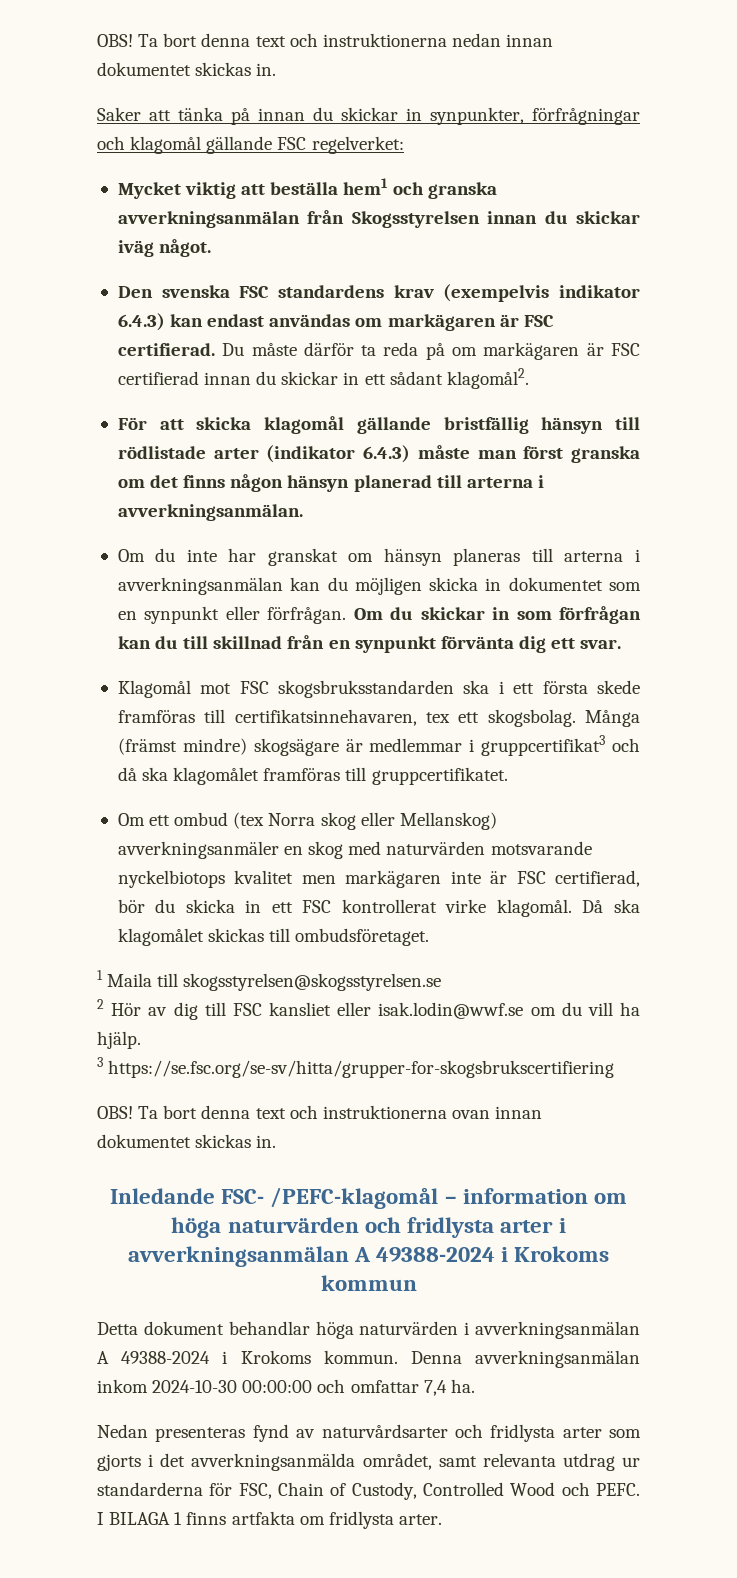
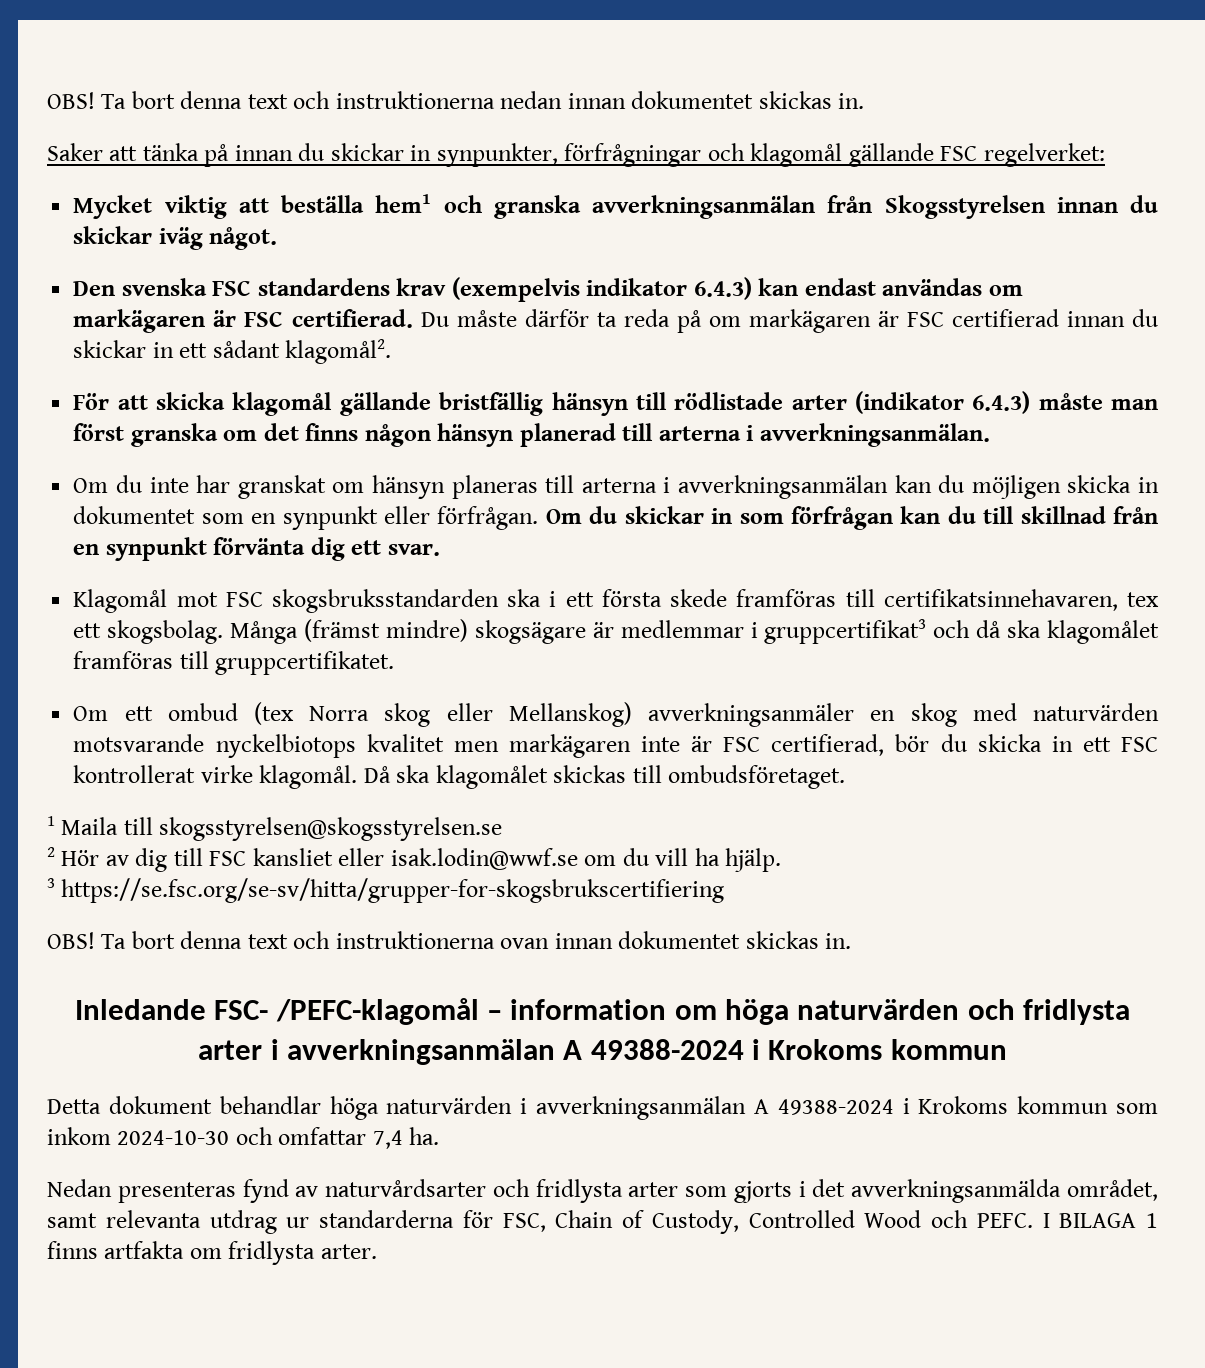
- Detta dokument behandlar höga naturvärden i avverkningsanmälan A 49388-2024 i Krokoms kommun. Denna avverkningsanmälan inkom 2024-10-30 00:00:00 och omfattar 7,4 ha.
+ Detta dokument behandlar höga naturvärden i avverkningsanmälan A 49388-2024 i Krokoms kommun som inkom 2024-10-30 och omfattar 7,4 ha.

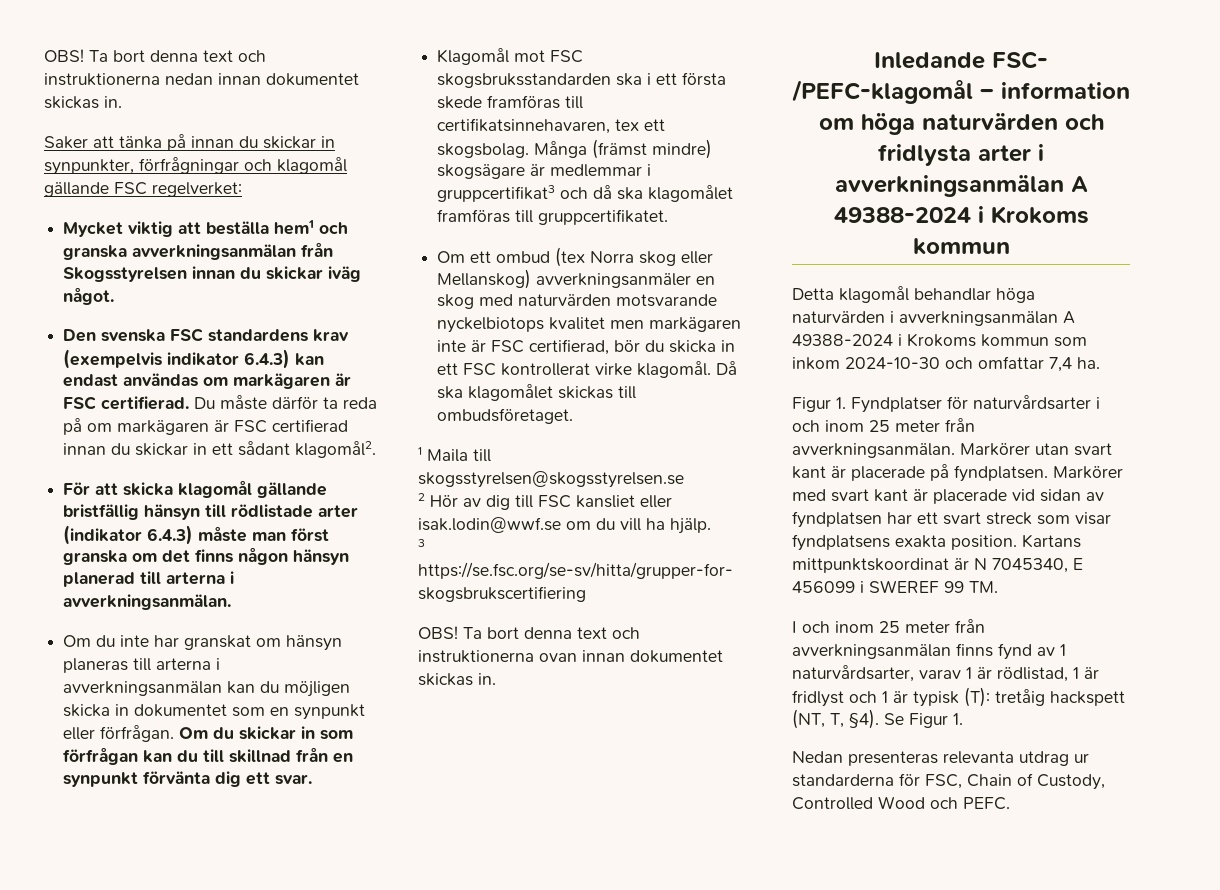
- Detta dokument behandlar höga naturvärden i avverkningsanmälan A 49388-2024 i Krokoms kommun som inkom 2024-10-30 och omfattar 7,4 ha.
+ Detta klagomål behandlar höga naturvärden i avverkningsanmälan A 49388-2024 i Krokoms kommun som inkom 2024-10-30 och omfattar 7,4 ha.
- Nedan presenteras fynd av naturvårdsarter och fridlysta arter som gjorts i det avverkningsanmälda området, samt relevanta utdrag ur standarderna för FSC, Chain of Custody, Controlled Wood och PEFC. I BILAGA 1 finns artfakta om fridlysta arter.
+ Figur 1. Fyndplatser för naturvårdsarter i och inom 25 meter från avverkningsanmälan. Markörer utan svart kant är placerade på fyndplatsen. Markörer med svart kant är placerade vid sidan av fyndplatsen har ett svart streck som visar fyndplatsens exakta position. Kartans mittpunktskoordinat är N 7045340, E 456099 i SWEREF 99 TM.
+ I och inom 25 meter från avverkningsanmälan finns fynd av 1 naturvårdsarter, varav 1 är rödlistad, 1 är fridlyst och 1 är typisk (T): tretåig hackspett (NT, T, §4). Se Figur 1.
+ Nedan presenteras relevanta utdrag ur standarderna för FSC, Chain of Custody, Controlled Wood och PEFC.

